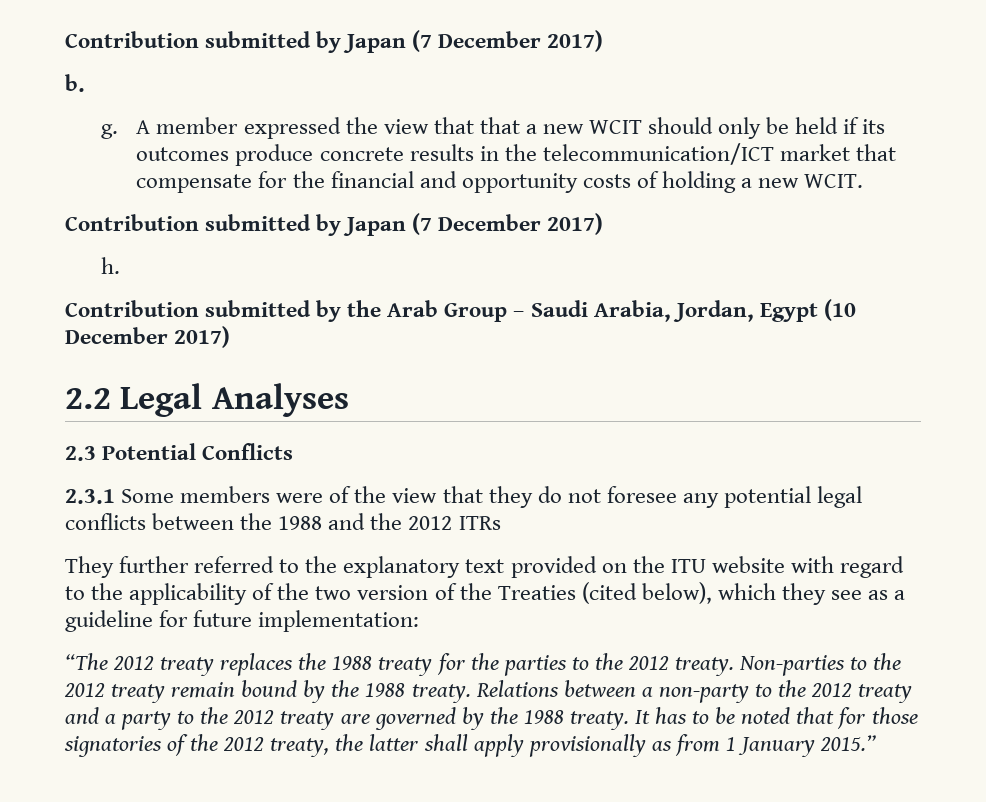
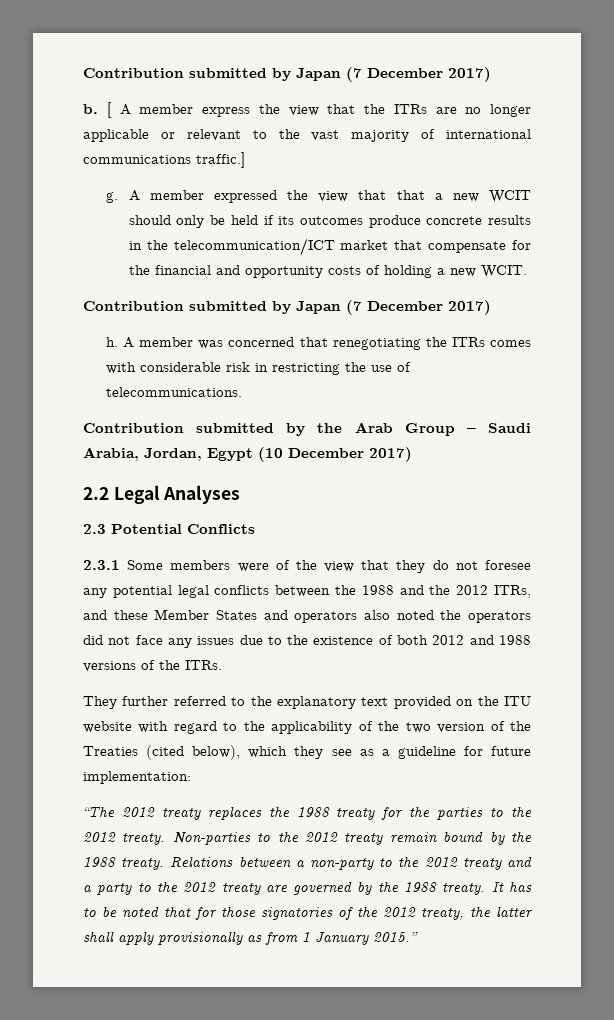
+ [ A member express the view that the ITRs are no longer applicable or relevant to the vast majority of international communications traffic.]
+ A member was concerned that renegotiating the ITRs comes with considerable risk in restricting the use of telecommunications.
- 2.3.1 Some members were of the view that they do not foresee any potential legal conflicts between the 1988 and the 2012 ITRs
+ 2.3.1 Some members were of the view that they do not foresee any potential legal conflicts between the 1988 and the 2012 ITRs, and these Member States and operators also noted the operators did not face any issues due to the existence of both 2012 and 1988 versions of the ITRs.

